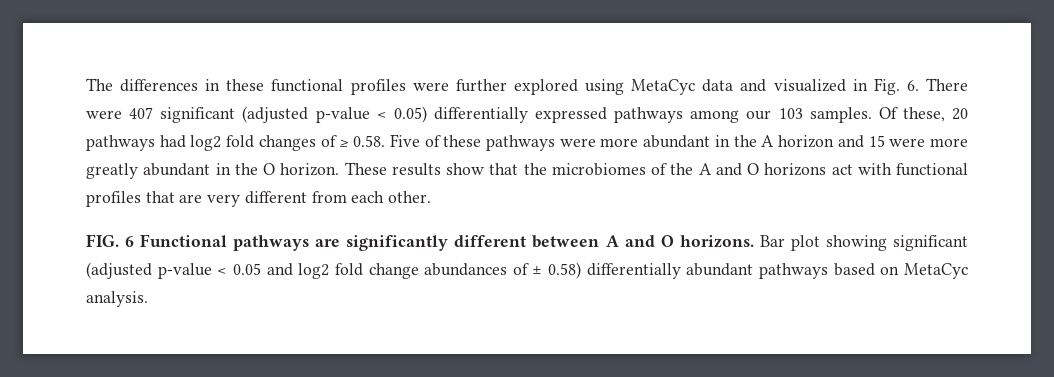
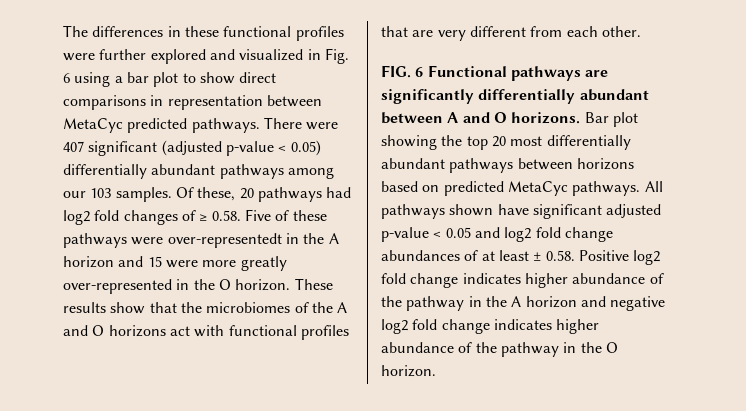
- The differences in these functional profiles were further explored using MetaCyc data and visualized in Fig. 6. There were 407 significant (adjusted p-value < 0.05) differentially expressed pathways among our 103 samples.
+ The differences in these functional profiles were further explored and visualized in Fig. 6 using a bar plot to show direct comparisons in representation between MetaCyc predicted pathways. There were 407 significant (adjusted p-value < 0.05) differentially abundant pathways among our 103 samples.
- Of these, 20 pathways had log2 fold changes of ≥ 0.58. Five of these pathways were more abundant in the A horizon and 15 were more greatly abundant in the O horizon.
+ Of these, 20 pathways had log2 fold changes of ≥ 0.58. Five of these pathways were over-representedt in the A horizon and 15 were more greatly over-represented in the O horizon.
- FIG. 6 Functional pathways are significantly different between A and O horizons.
+ FIG. 6 Functional pathways are significantly differentially abundant between A and O horizons.
- Bar plot showing significant (adjusted p-value < 0.05 and log2 fold change abundances of ± 0.58) differentially abundant pathways based on MetaCyc analysis.
+ Bar plot showing the top 20 most differentially abundant pathways between horizons based on predicted MetaCyc pathways. All pathways shown have significant adjusted p-value < 0.05 and log2 fold change abundances of at least ± 0.58. Positive log2 fold change indicates higher abundance of the pathway in the A horizon and negative log2 fold change indicates higher abundance of the pathway in the O horizon.

